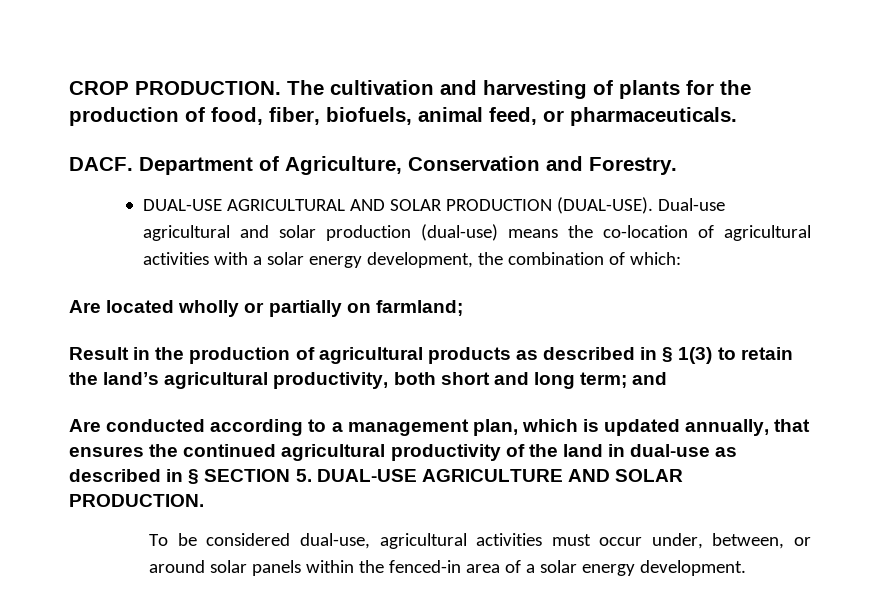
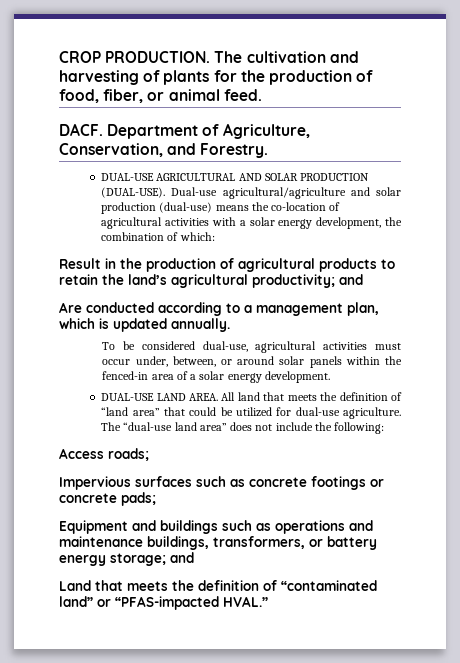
- The cultivation and harvesting of plants for the production of food, fiber, biofuels, animal feed, or pharmaceuticals.
+ The cultivation and harvesting of plants for the production of food, fiber, or animal feed.
- Department of Agriculture, Conservation and Forestry.
+ Department of Agriculture, Conservation, and Forestry.
- Dual-use agricultural and solar production (dual-use) means the co-location of agricultural activities with a solar energy development, the combination of which:
+ Dual-use agricultural/agriculture and solar production (dual-use) means the co-location of agricultural activities with a solar energy development, the combination of which:
- Are located wholly or partially on farmland;
- Result in the production of agricultural products as described in § 1(3) to retain the land’s agricultural productivity, both short and long term; and
+ Result in the production of agricultural products to retain the land’s agricultural productivity; and
- Are conducted according to a management plan, which is updated annually, that ensures the continued agricultural productivity of the land in dual-use as described in § SECTION 5. DUAL-USE AGRICULTURE AND SOLAR PRODUCTION.
+ Are conducted according to a management plan, which is updated annually.
+ DUAL-USE LAND AREA. All land that meets the definition of “land area” that could be utilized for dual-use agriculture. The “dual-use land area” does not include the following:
+ Access roads;
+ Impervious surfaces such as concrete footings or concrete pads;
+ Equipment and buildings such as operations and maintenance buildings, transformers, or battery energy storage; and
+ Land that meets the definition of “contaminated land” or “PFAS-impacted HVAL.”

